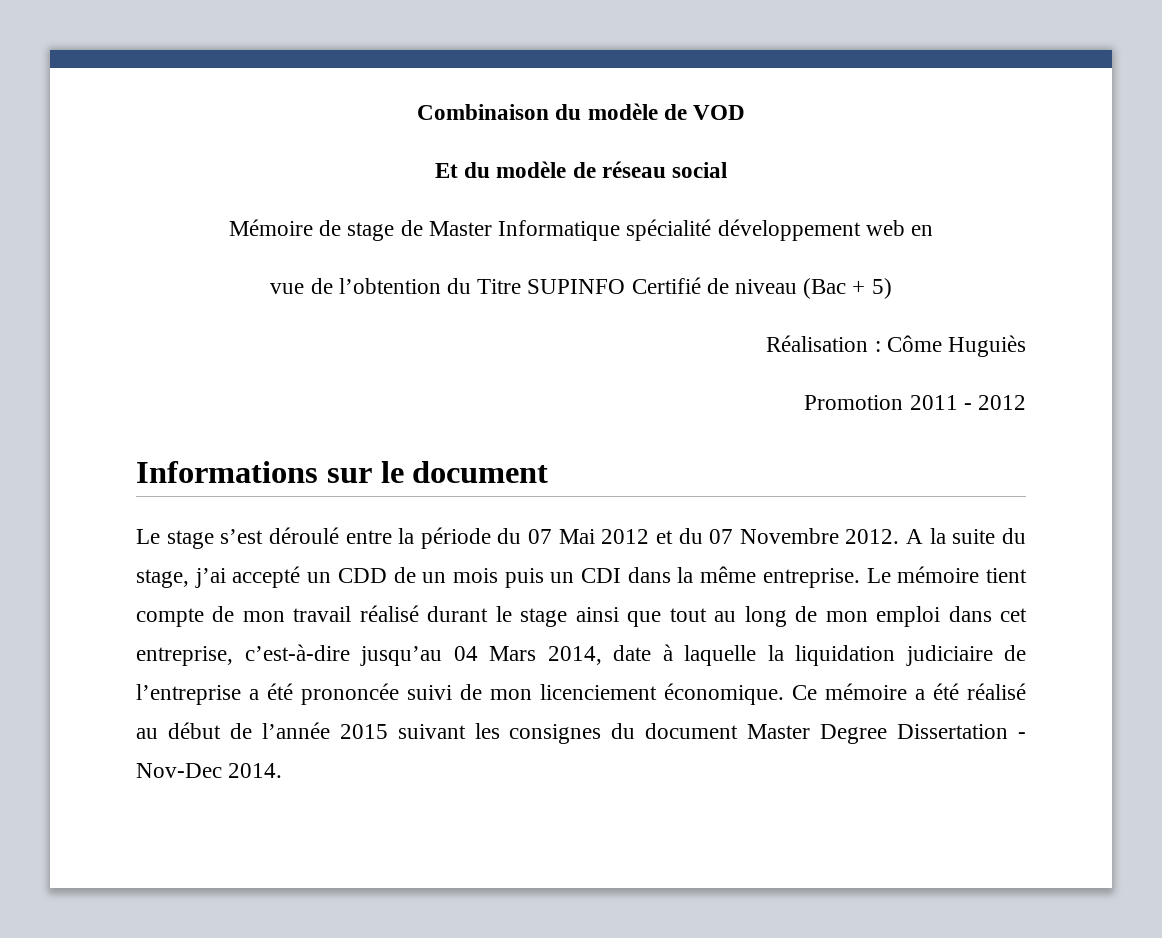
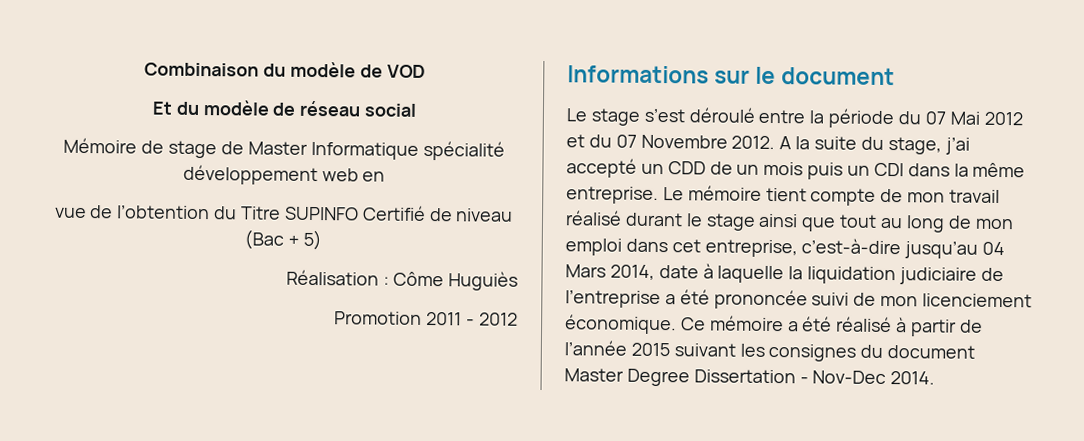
- Ce mémoire a été réalisé au début de l’année 2015 suivant les consignes du document Master Degree Dissertation - Nov-Dec 2014.
+ Ce mémoire a été réalisé à partir de l’année 2015 suivant les consignes du document Master Degree Dissertation - Nov-Dec 2014.

